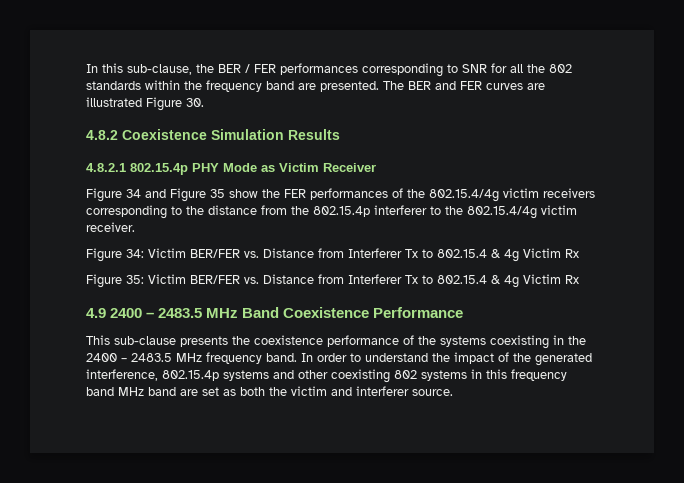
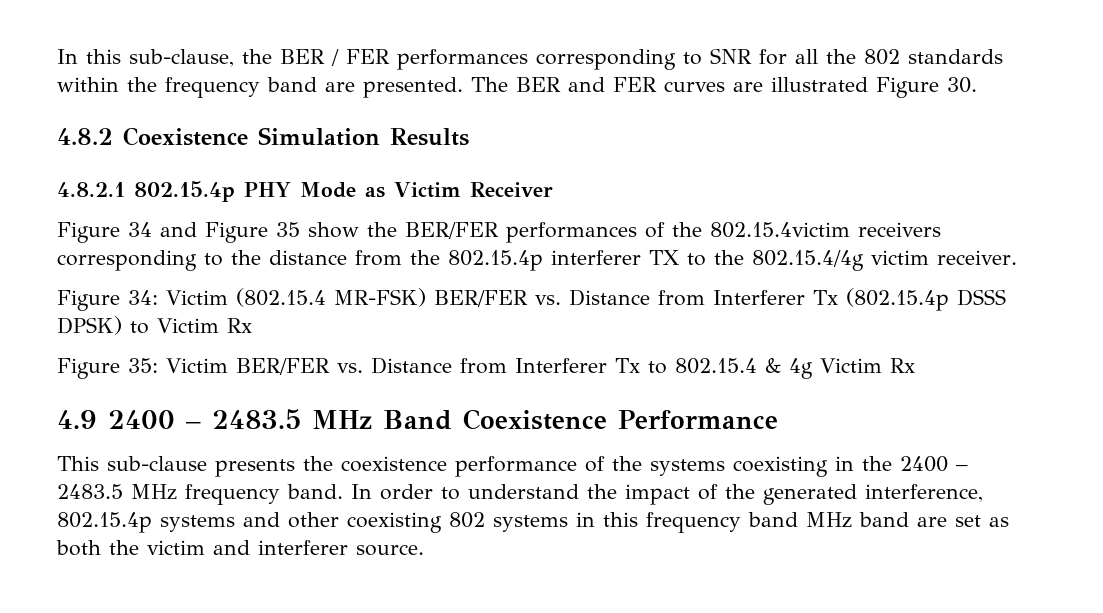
- Figure 34 and Figure 35 show the FER performances of the 802.15.4/4g victim receivers corresponding to the distance from the 802.15.4p interferer to the 802.15.4/4g victim receiver.
+ Figure 34 and Figure 35 show the BER/FER performances of the 802.15.4victim receivers corresponding to the distance from the 802.15.4p interferer TX to the 802.15.4/4g victim receiver.
- Figure 34: Victim BER/FER vs. Distance from Interferer Tx to 802.15.4 & 4g Victim Rx
+ Figure 34: Victim (802.15.4 MR-FSK) BER/FER vs. Distance from Interferer Tx (802.15.4p DSSS DPSK) to Victim Rx

